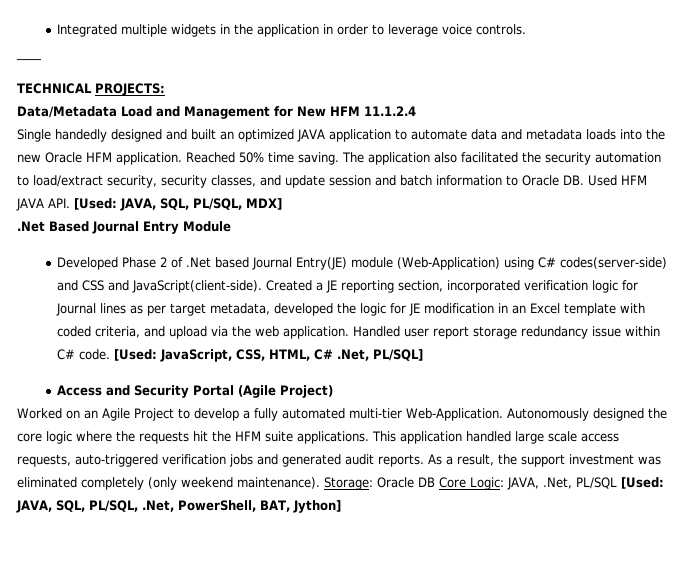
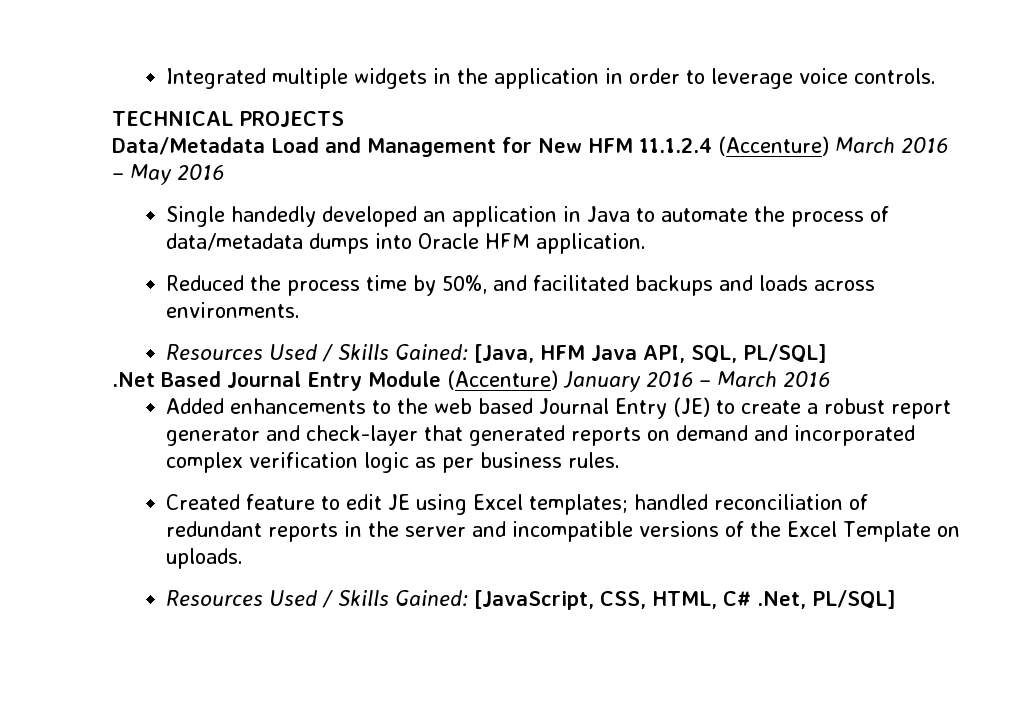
- ____
- TECHNICAL PROJECTS:
+ TECHNICAL PROJECTS
- Data/Metadata Load and Management for New HFM 11.1.2.4
- Single handedly designed and built an optimized JAVA application to automate data and metadata loads into the new Oracle HFM application. Reached 50% time saving. The application also facilitated the security automation to load/extract security, security classes, and update session and batch information to Oracle DB. Used HFM JAVA API. [Used: JAVA, SQL, PL/SQL, MDX]
+ Data/Metadata Load and Management for New HFM 11.1.2.4 (Accenture) March 2016 – May 2016
+ Single handedly developed an application in Java to automate the process of data/metadata dumps into Oracle HFM application.
+ Reduced the process time by 50%, and facilitated backups and loads across environments.
+ Resources Used / Skills Gained: [Java, HFM Java API, SQL, PL/SQL]
- .Net Based Journal Entry Module
- Developed Phase 2 of .Net based Journal Entry(JE) module (Web-Application) using C# codes(server-side) and CSS and JavaScript(client-side). Created a JE reporting section, incorporated verification logic for Journal lines as per target metadata, developed the logic for JE modification in an Excel template with coded criteria, and upload via the web application. Handled user report storage redundancy issue within C# code. [Used: JavaScript, CSS, HTML, C# .Net, PL/SQL]
+ .Net Based Journal Entry Module (Accenture) January 2016 – March 2016
+ Added enhancements to the web based Journal Entry (JE) to create a robust report generator and check-layer that generated reports on demand and incorporated complex verification logic as per business rules.
+ Created feature to edit JE using Excel templates; handled reconciliation of redundant reports in the server and incompatible versions of the Excel Template on uploads.
+ Resources Used / Skills Gained: [JavaScript, CSS, HTML, C# .Net, PL/SQL]
- Access and Security Portal (Agile Project)
- Worked on an Agile Project to develop a fully automated multi-tier Web-Application. Autonomously designed the core logic where the requests hit the HFM suite applications. This application handled large scale access requests, auto-triggered verification jobs and generated audit reports. As a result, the support investment was eliminated completely (only weekend maintenance). Storage: Oracle DB Core Logic: JAVA, .Net, PL/SQL [Used: JAVA, SQL, PL/SQL, .Net, PowerShell, BAT, Jython]

